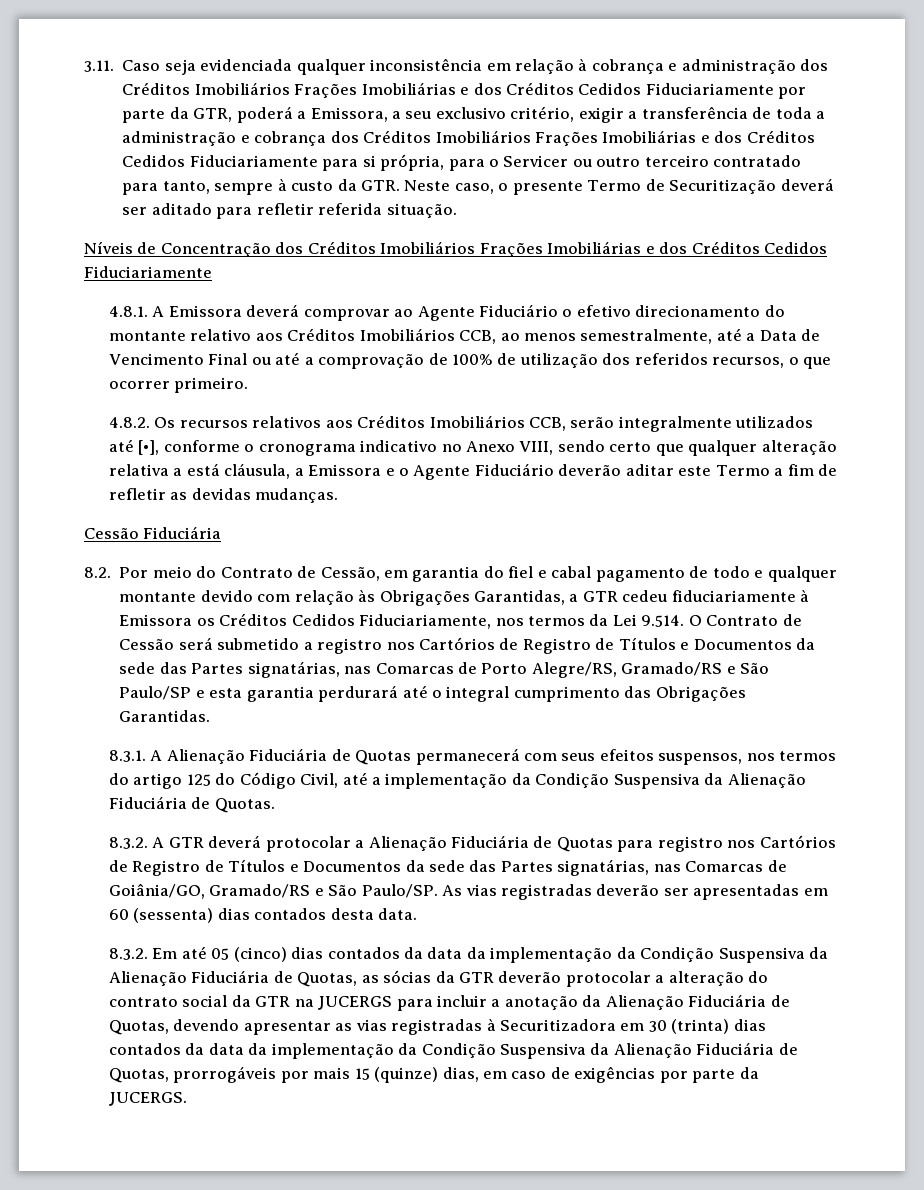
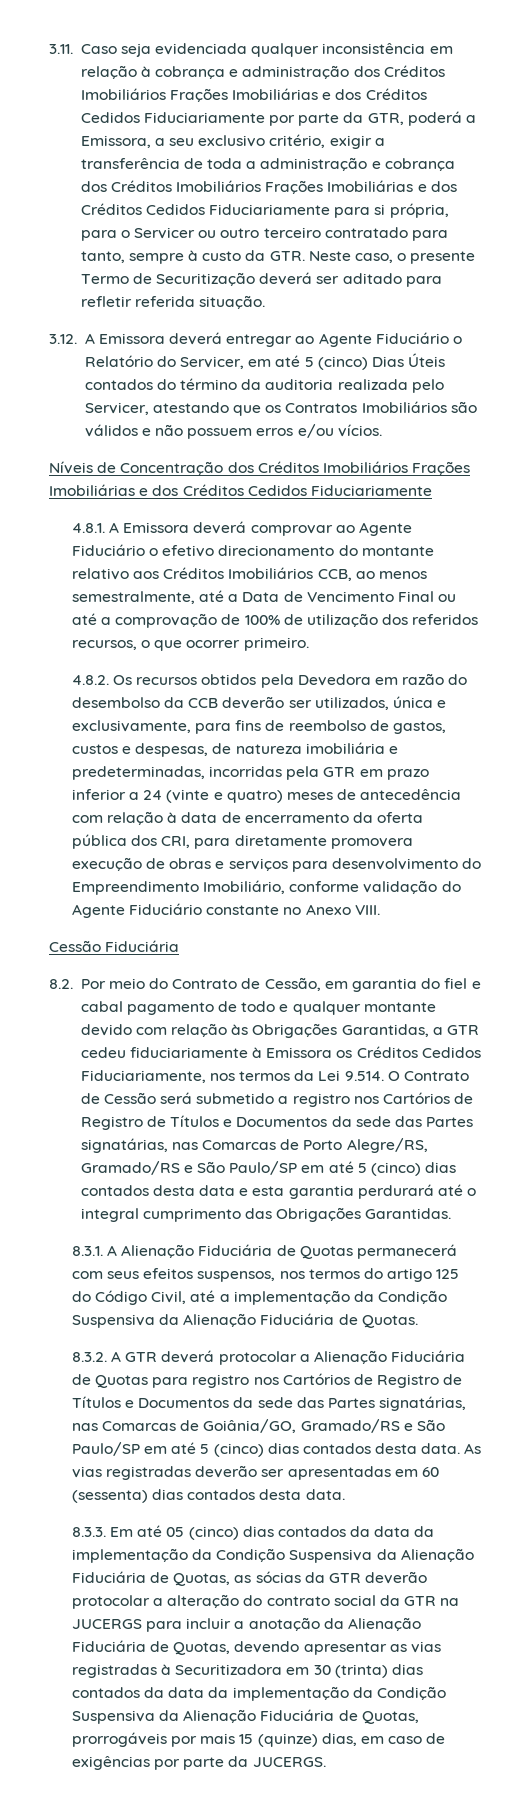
+ 3.12. A Emissora deverá entregar ao Agente Fiduciário o Relatório do Servicer, em até 5 (cinco) Dias Úteis contados do término da auditoria realizada pelo Servicer, atestando que os Contratos Imobiliários são válidos e não possuem erros e/ou vícios.
- 4.8.2. Os recursos relativos aos Créditos Imobiliários CCB, serão integralmente utilizados até [•], conforme o cronograma indicativo no Anexo VIII, sendo certo que qualquer alteração relativa a está cláusula, a Emissora e o Agente Fiduciário deverão aditar este Termo a fim de refletir as devidas mudanças.
+ 4.8.2. Os recursos obtidos pela Devedora em razão do desembolso da CCB deverão ser utilizados, única e exclusivamente, para fins de reembolso de gastos, custos e despesas, de natureza imobiliária e predeterminadas, incorridas pela GTR em prazo inferior a 24 (vinte e quatro) meses de antecedência com relação à data de encerramento da oferta pública dos CRI, para diretamente promovera execução de obras e serviços para desenvolvimento do Empreendimento Imobiliário, conforme validação do Agente Fiduciário constante no Anexo VIII.
- 8.2. Por meio do Contrato de Cessão, em garantia do fiel e cabal pagamento de todo e qualquer montante devido com relação às Obrigações Garantidas, a GTR cedeu fiduciariamente à Emissora os Créditos Cedidos Fiduciariamente, nos termos da Lei 9.514. O Contrato de Cessão será submetido a registro nos Cartórios de Registro de Títulos e Documentos da sede das Partes signatárias, nas Comarcas de Porto Alegre/RS, Gramado/RS e São Paulo/SP e esta garantia perdurará até o integral cumprimento das Obrigações Garantidas.
+ 8.2. Por meio do Contrato de Cessão, em garantia do fiel e cabal pagamento de todo e qualquer montante devido com relação às Obrigações Garantidas, a GTR cedeu fiduciariamente à Emissora os Créditos Cedidos Fiduciariamente, nos termos da Lei 9.514. O Contrato de Cessão será submetido a registro nos Cartórios de Registro de Títulos e Documentos da sede das Partes signatárias, nas Comarcas de Porto Alegre/RS, Gramado/RS e São Paulo/SP em até 5 (cinco) dias contados desta data e esta garantia perdurará até o integral cumprimento das Obrigações Garantidas.
- 8.3.2. A GTR deverá protocolar a Alienação Fiduciária de Quotas para registro nos Cartórios de Registro de Títulos e Documentos da sede das Partes signatárias, nas Comarcas de Goiânia/GO, Gramado/RS e São Paulo/SP.
+ 8.3.2. A GTR deverá protocolar a Alienação Fiduciária de Quotas para registro nos Cartórios de Registro de Títulos e Documentos da sede das Partes signatárias, nas Comarcas de Goiânia/GO, Gramado/RS e São Paulo/SP em até 5 (cinco) dias contados desta data.
- 8.3.2. Em até 05 (cinco) dias contados da data da implementação da Condição Suspensiva da Alienação Fiduciária de Quotas, as sócias da GTR deverão protocolar a alteração do contrato social da GTR na JUCERGS para incluir a anotação da Alienação Fiduciária de Quotas, devendo apresentar as vias registradas à Securitizadora em 30 (trinta) dias contados da data da implementação da Condição Suspensiva da Alienação Fiduciária de Quotas, prorrogáveis por mais 15 (quinze) dias, em caso de exigências por parte da JUCERGS.
+ 8.3.3. Em até 05 (cinco) dias contados da data da implementação da Condição Suspensiva da Alienação Fiduciária de Quotas, as sócias da GTR deverão protocolar a alteração do contrato social da GTR na JUCERGS para incluir a anotação da Alienação Fiduciária de Quotas, devendo apresentar as vias registradas à Securitizadora em 30 (trinta) dias contados da data da implementação da Condição Suspensiva da Alienação Fiduciária de Quotas, prorrogáveis por mais 15 (quinze) dias, em caso de exigências por parte da JUCERGS.

